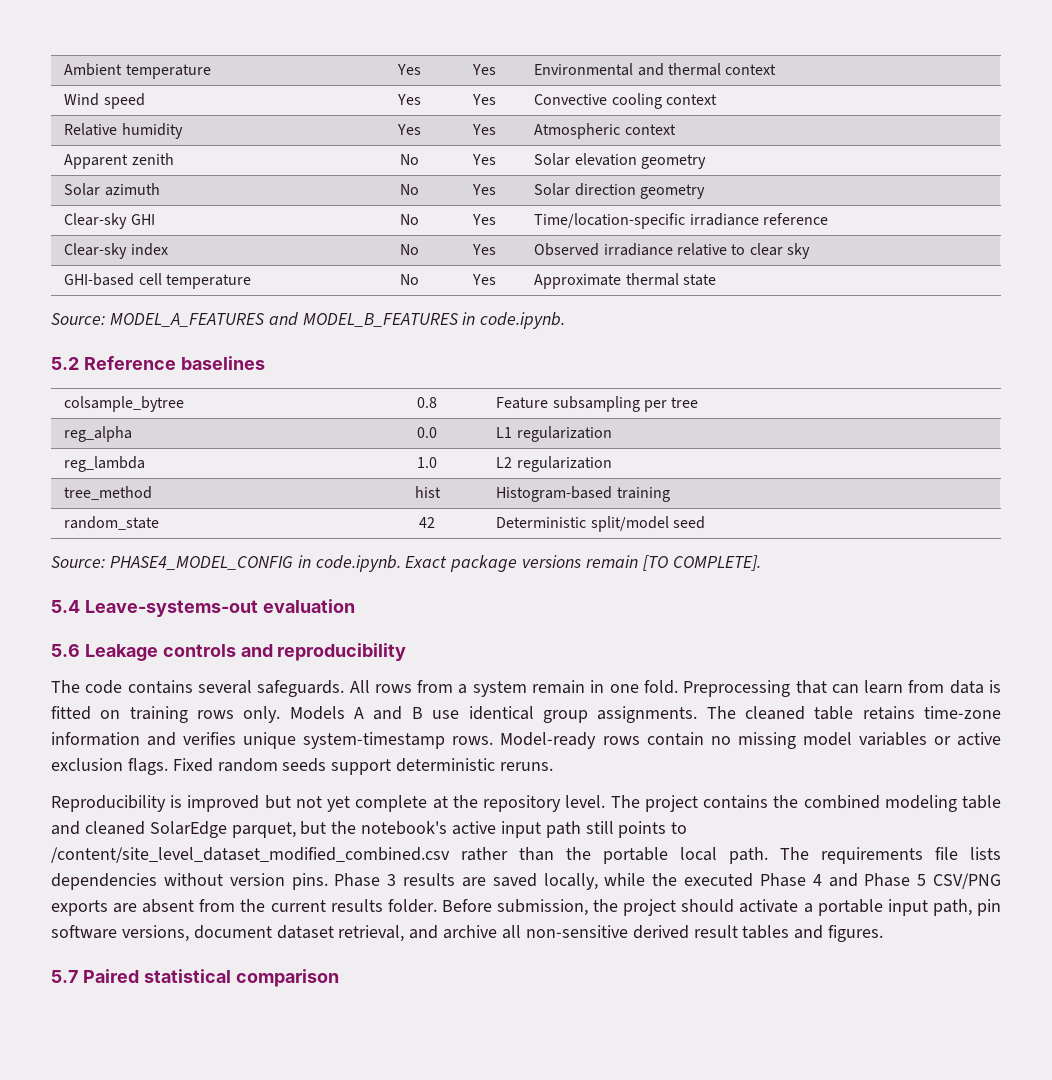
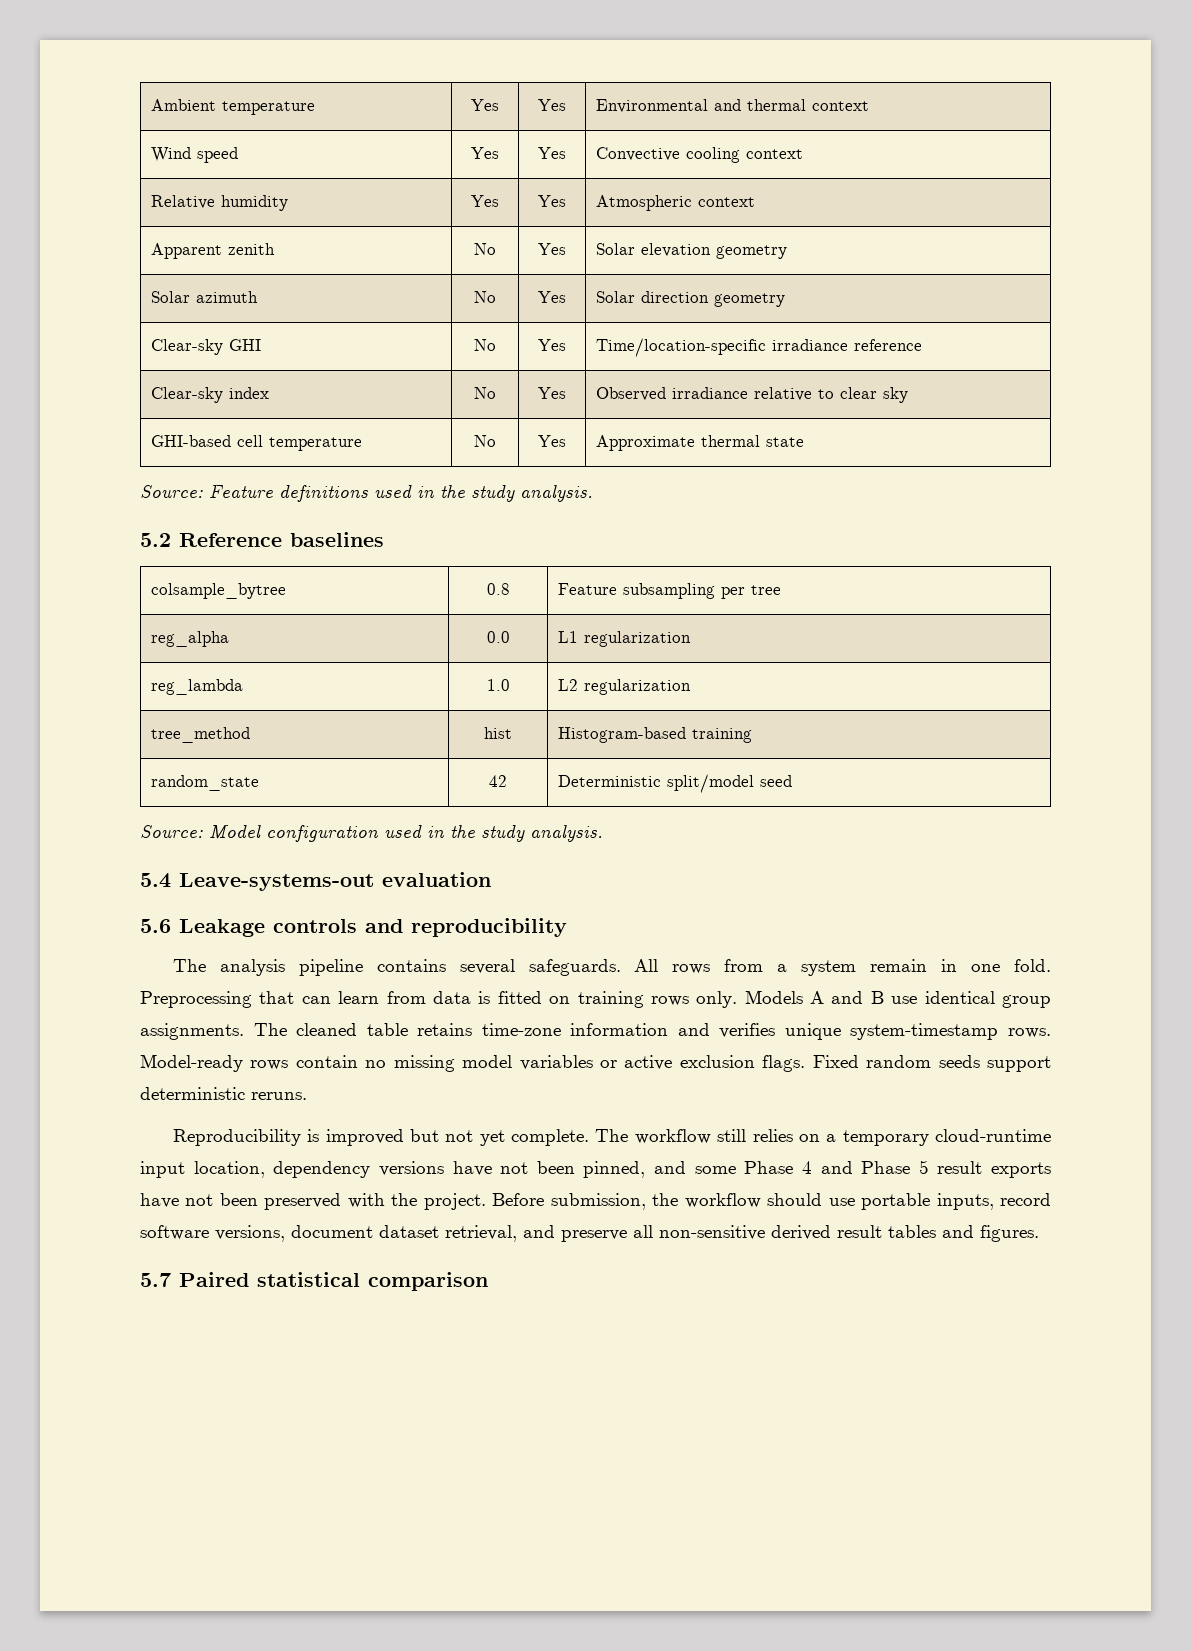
- Source: MODEL_A_FEATURES and MODEL_B_FEATURES in code.ipynb.
+ Source: Feature definitions used in the study analysis.
- Source: PHASE4_MODEL_CONFIG in code.ipynb. Exact package versions remain [TO COMPLETE].
+ Source: Model configuration used in the study analysis.
- The code contains several safeguards.
+ The analysis pipeline contains several safeguards.
- Reproducibility is improved but not yet complete at the repository level. The project contains the combined modeling table and cleaned SolarEdge parquet, but the notebook's active input path still points to /content/site_level_dataset_modified_combined.csv rather than the portable local path. The requirements file lists dependencies without version pins. Phase 3 results are saved locally, while the executed Phase 4 and Phase 5 CSV/PNG exports are absent from the current results folder. Before submission, the project should activate a portable input path, pin software versions, document dataset retrieval, and archive all non-sensitive derived result tables and figures.
+ Reproducibility is improved but not yet complete. The workflow still relies on a temporary cloud-runtime input location, dependency versions have not been pinned, and some Phase 4 and Phase 5 result exports have not been preserved with the project. Before submission, the workflow should use portable inputs, record software versions, document dataset retrieval, and preserve all non-sensitive derived result tables and figures.

